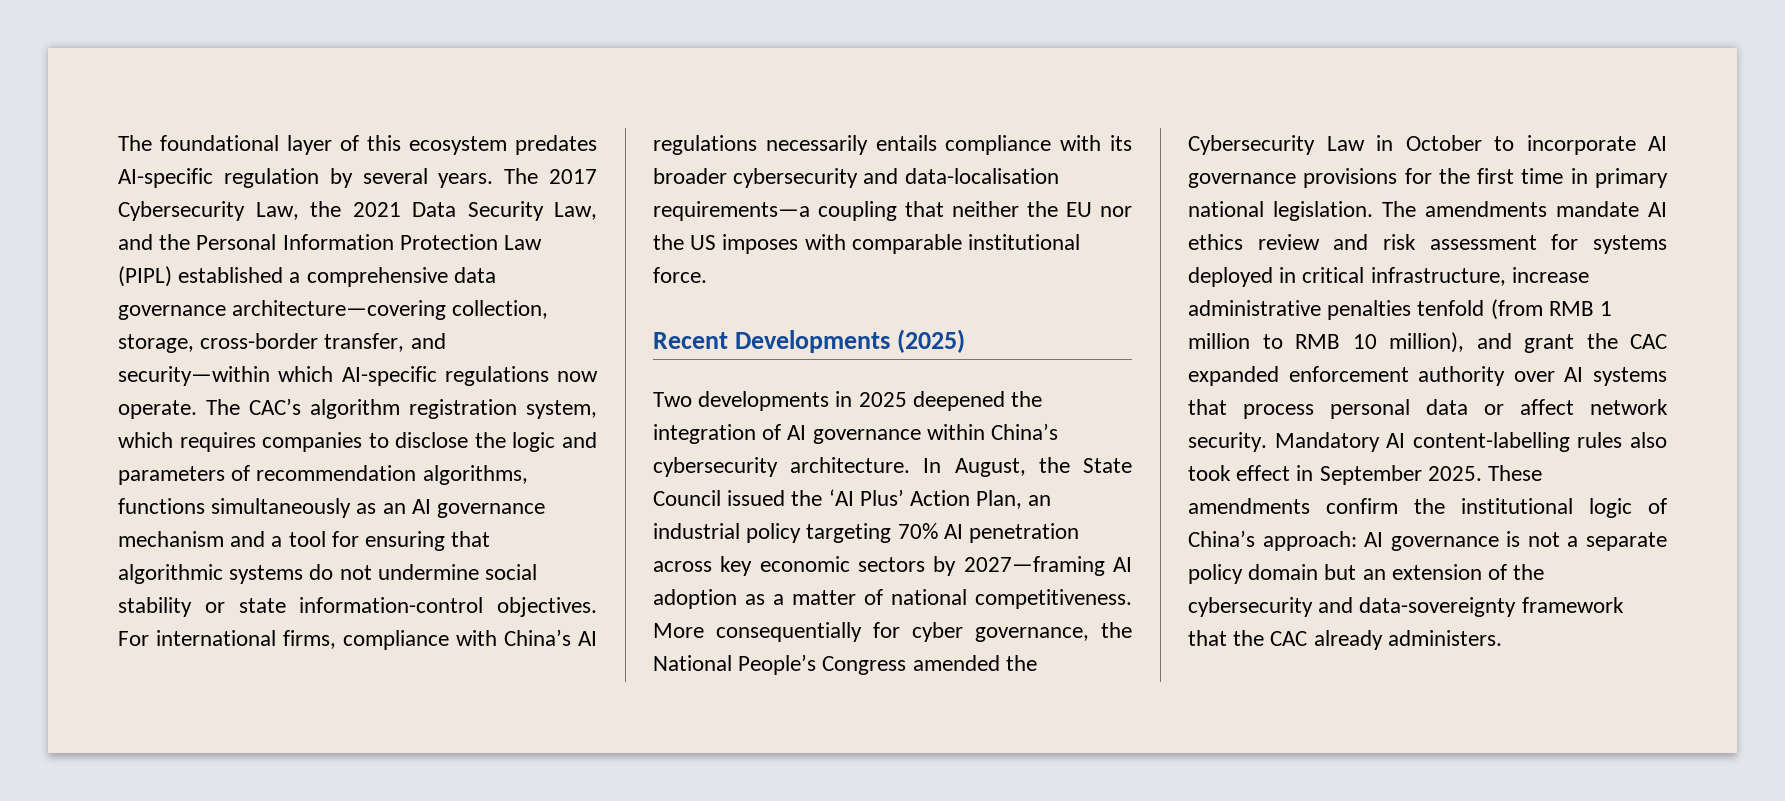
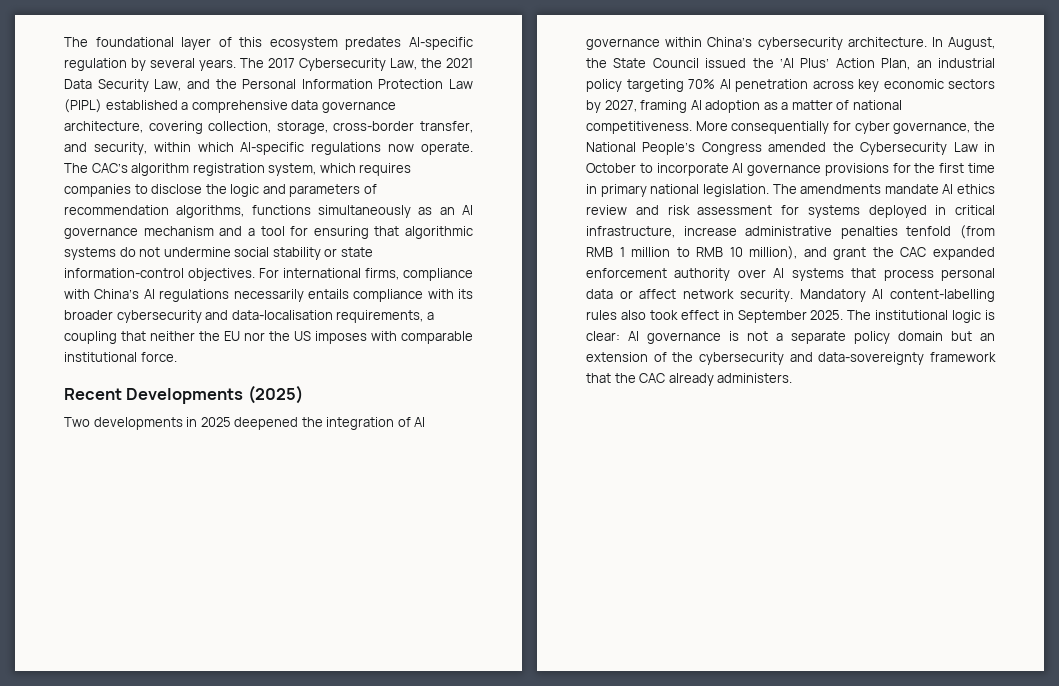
- The 2017 Cybersecurity Law, the 2021 Data Security Law, and the Personal Information Protection Law (PIPL) established a comprehensive data governance architecture—covering collection, storage, cross-border transfer, and security—within which AI-specific regulations now operate.
+ The 2017 Cybersecurity Law, the 2021 Data Security Law, and the Personal Information Protection Law (PIPL) established a comprehensive data governance architecture, covering collection, storage, cross-border transfer, and security, within which AI-specific regulations now operate.
- For international firms, compliance with China’s AI regulations necessarily entails compliance with its broader cybersecurity and data-localisation requirements—a coupling that neither the EU nor the US imposes with comparable institutional force.
+ For international firms, compliance with China’s AI regulations necessarily entails compliance with its broader cybersecurity and data-localisation requirements, a coupling that neither the EU nor the US imposes with comparable institutional force.
- In August, the State Council issued the ‘AI Plus’ Action Plan, an industrial policy targeting 70% AI penetration across key economic sectors by 2027—framing AI adoption as a matter of national competitiveness.
+ In August, the State Council issued the ‘AI Plus’ Action Plan, an industrial policy targeting 70% AI penetration across key economic sectors by 2027, framing AI adoption as a matter of national competitiveness.
- These amendments confirm the institutional logic of China’s approach: AI governance is not a separate policy domain but an extension of the cybersecurity and data-sovereignty framework that the CAC already administers.
+ The institutional logic is clear: AI governance is not a separate policy domain but an extension of the cybersecurity and data-sovereignty framework that the CAC already administers.

